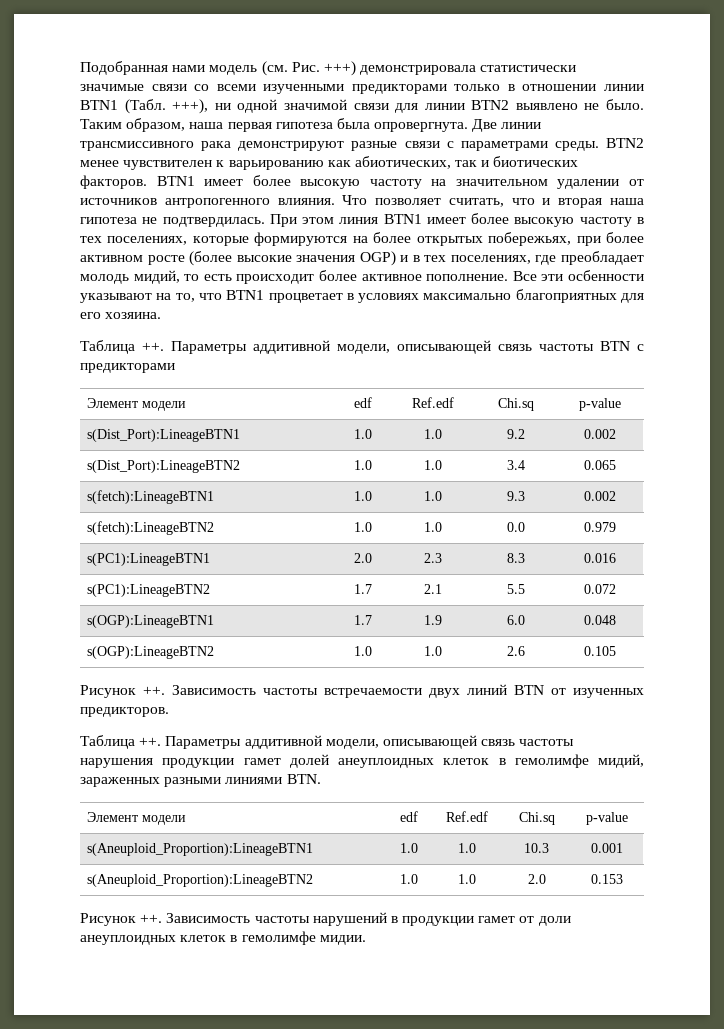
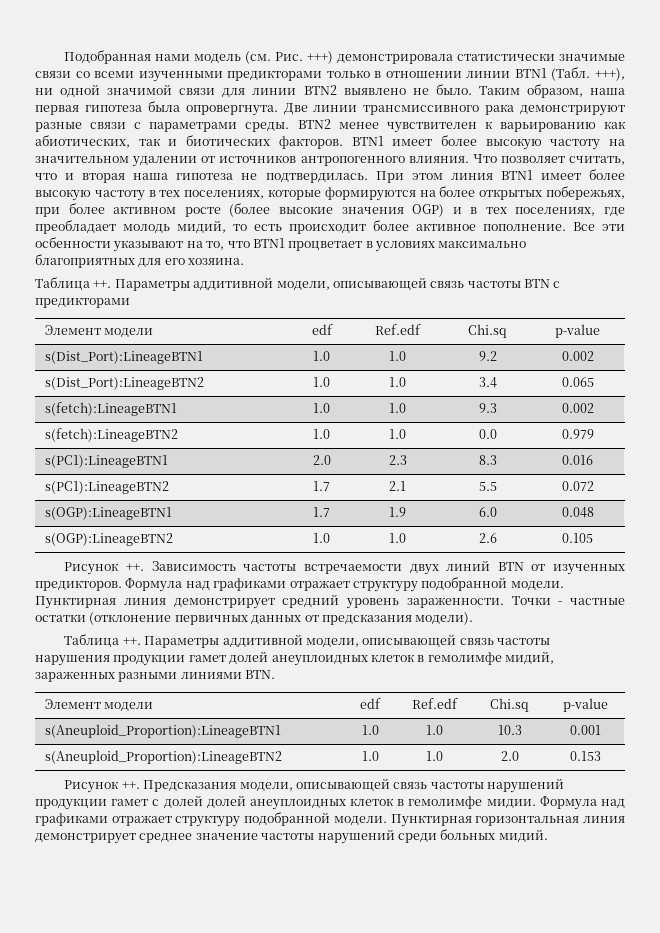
+ Формула над графиками отражает структуру подобранной модели. Пунктирная линия демонстрирует средний уровень зараженности. Точки - частные остатки (отклонение первичных данных от предсказания модели).
- Зависимость частоты нарушений в продукции гамет от доли анеуплоидных клеток в гемолимфе мидии.
+ Предсказания модели, описывающей связь частоты нарушений продукции гамет с долей долей анеуплоидных клеток в гемолимфе мидии.
+ Формула над графиками отражает структуру подобранной модели. Пунктирная горизонтальная линия демонстрирует среднее значение частоты нарушений среди больных мидий.

